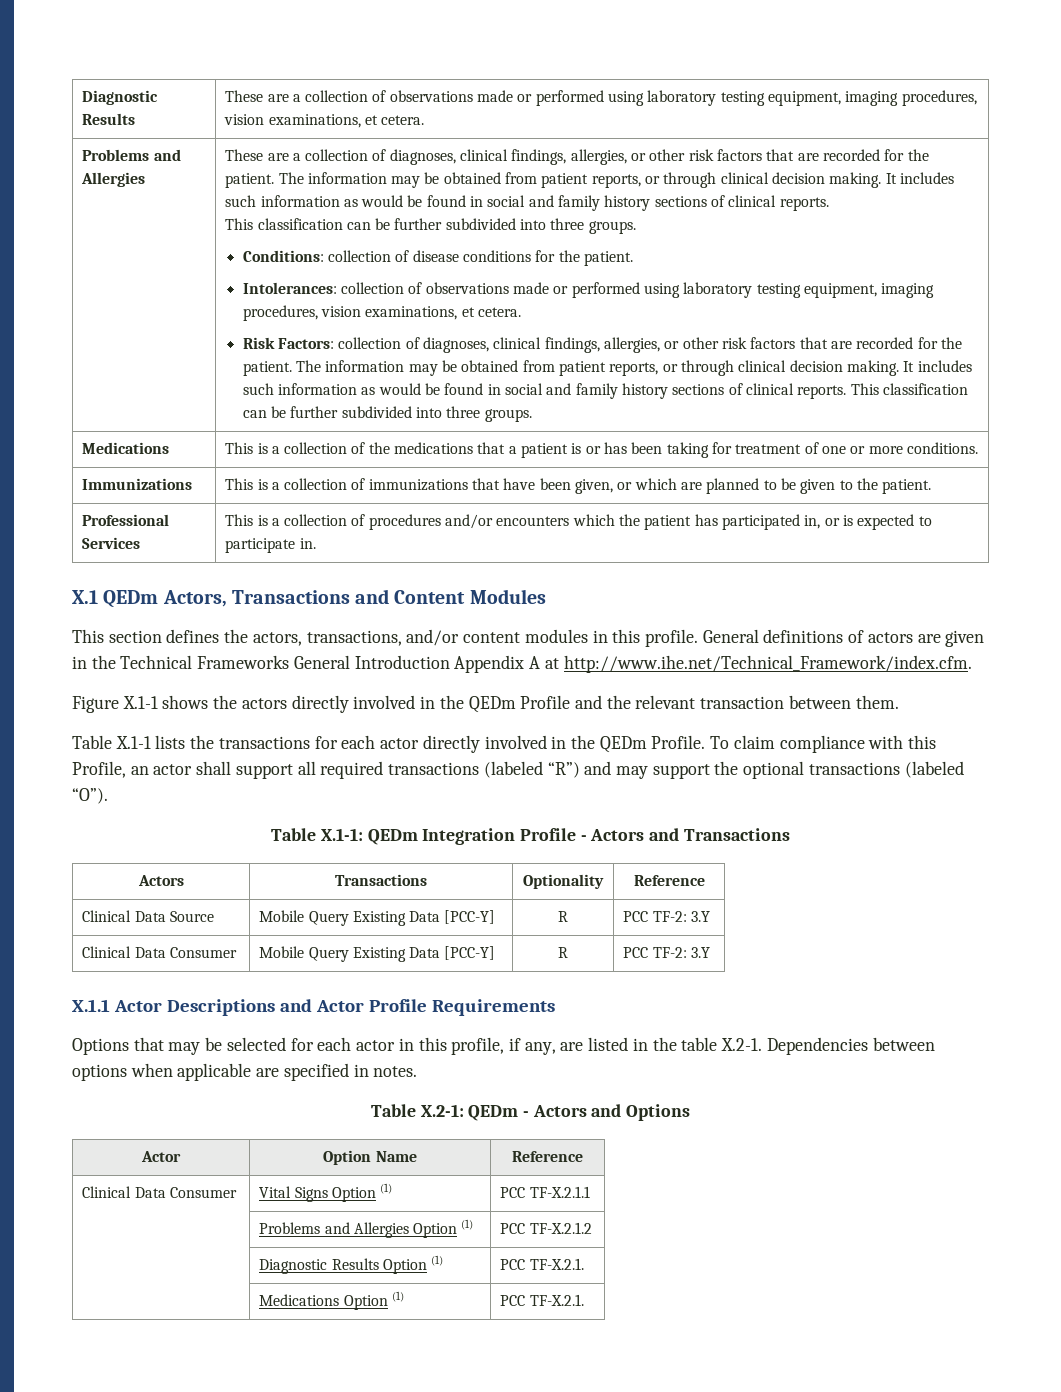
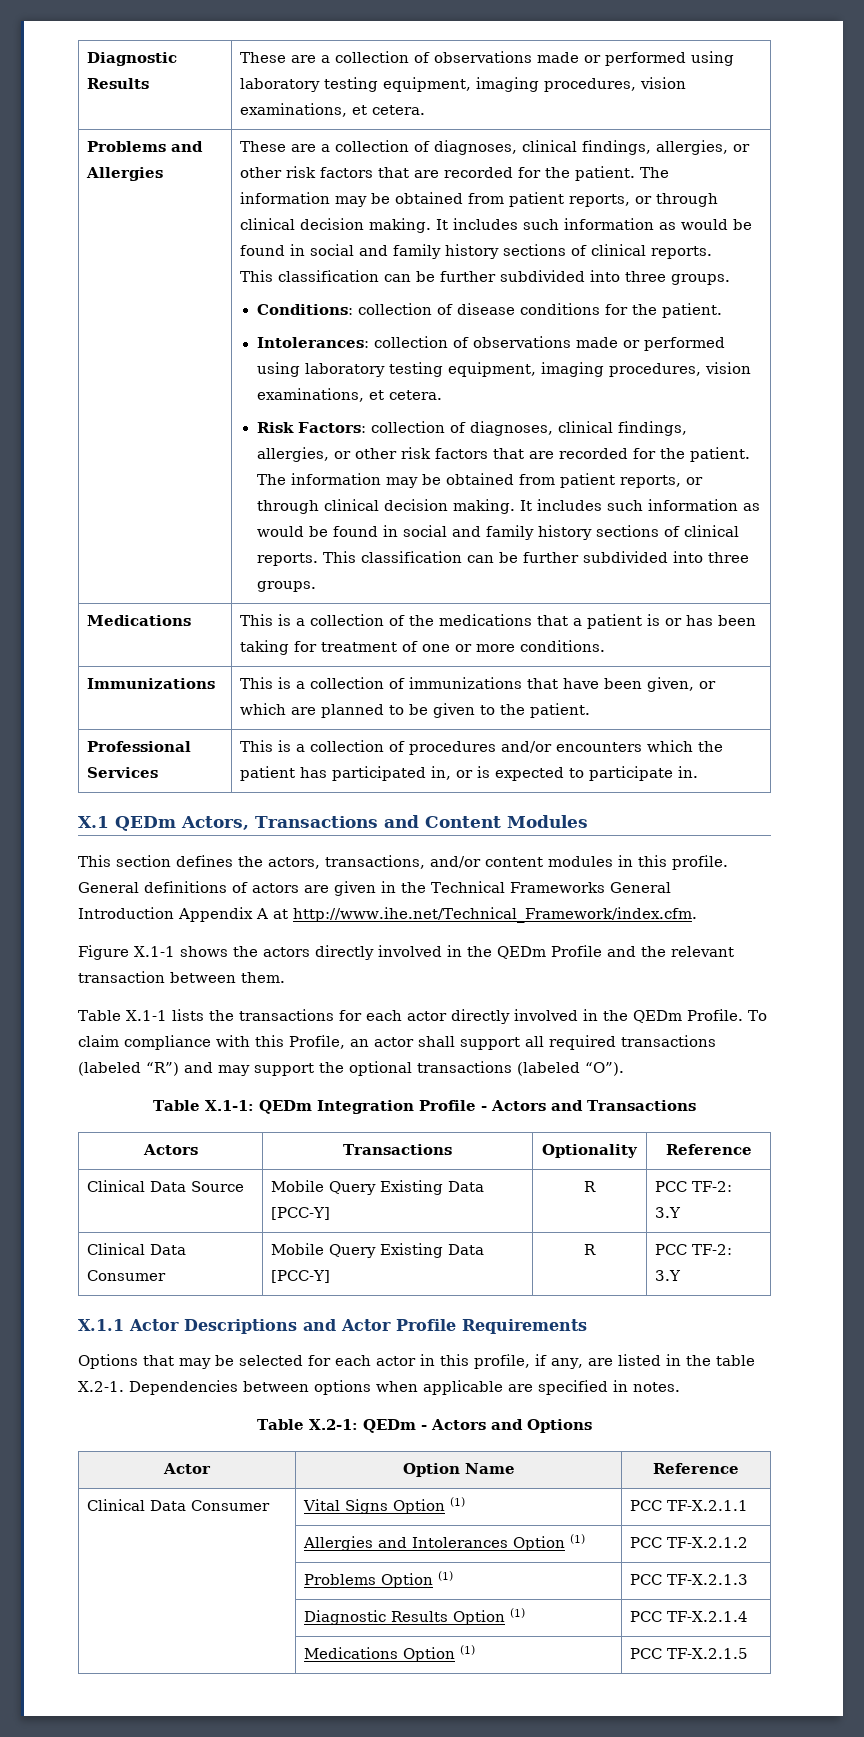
- | Problems and Allergies Option (1) | PCC TF-X.2.1.2
+ | Allergies and Intolerances Option (1) | PCC TF-X.2.1.2
+ | Problems Option (1) | PCC TF-X.2.1.3
- | Diagnostic Results Option (1) | PCC TF-X.2.1.
+ | Diagnostic Results Option (1) | PCC TF-X.2.1.4
- | Medications Option (1) | PCC TF-X.2.1.
+ | Medications Option (1) | PCC TF-X.2.1.5

